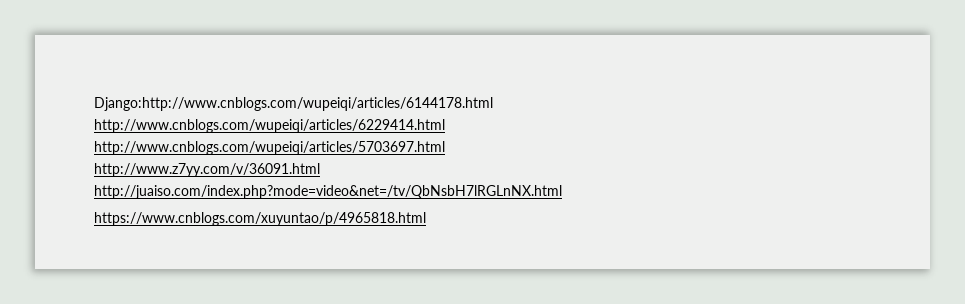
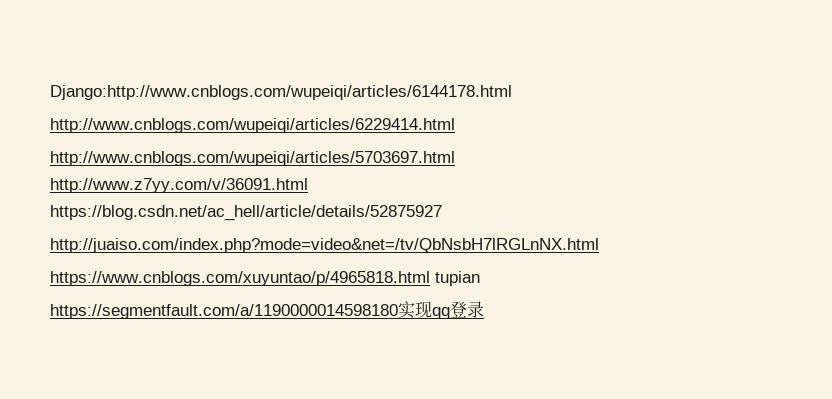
+ https://blog.csdn.net/ac_hell/article/details/52875927
- https://www.cnblogs.com/xuyuntao/p/4965818.html
+ https://www.cnblogs.com/xuyuntao/p/4965818.html tupian
+ https://segmentfault.com/a/1190000014598180实现qq登录

